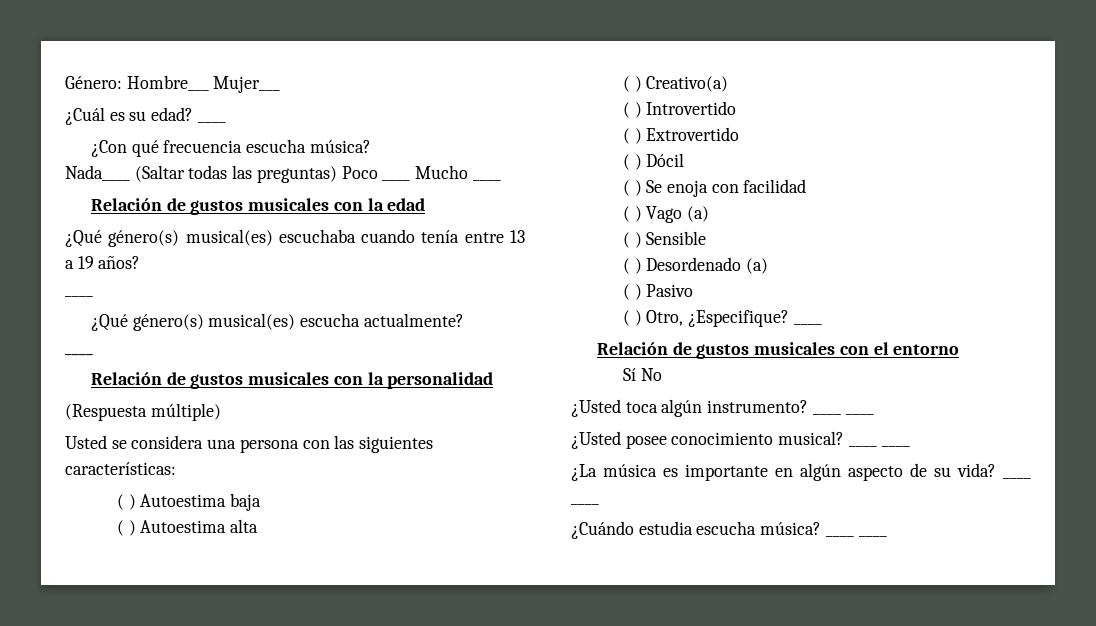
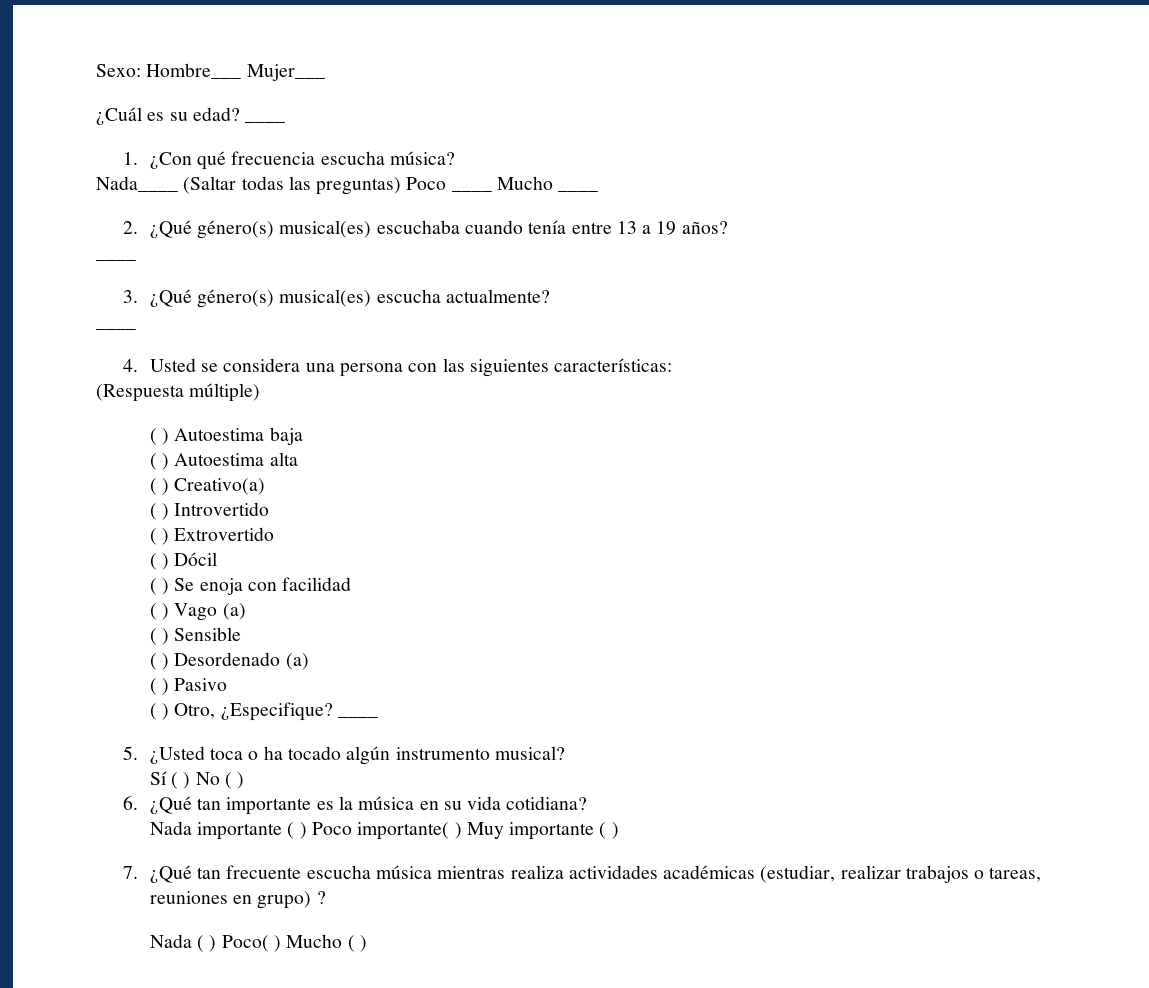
- Género: Hombre___ Mujer___
+ Sexo: Hombre___ Mujer___
- ¿Con qué frecuencia escucha música?
+ 1. ¿Con qué frecuencia escucha música?
- Relación de gustos musicales con la edad
- ¿Qué género(s) musical(es) escuchaba cuando tenía entre 13 a 19 años?
+ 2. ¿Qué género(s) musical(es) escuchaba cuando tenía entre 13 a 19 años?
- ¿Qué género(s) musical(es) escucha actualmente?
+ 3. ¿Qué género(s) musical(es) escucha actualmente?
- Relación de gustos musicales con la personalidad
- (Respuesta múltiple)
- Usted se considera una persona con las siguientes características:
+ 4. Usted se considera una persona con las siguientes características:
+ (Respuesta múltiple)
- Relación de gustos musicales con el entorno
+ 5. ¿Usted toca o ha tocado algún instrumento musical?
- Sí No
- ¿Usted toca algún instrumento? ____ ____
- ¿Usted posee conocimiento musical? ____ ____
- ¿La música es importante en algún aspecto de su vida? ____ ____
- ¿Cuándo estudia escucha música? ____ ____
+ Sí ( ) No ( )
+ 6. ¿Qué tan importante es la música en su vida cotidiana?
+ Nada importante ( ) Poco importante( ) Muy importante ( )
+ 7. ¿Qué tan frecuente escucha música mientras realiza actividades académicas (estudiar, realizar trabajos o tareas, reuniones en grupo) ?
+ Nada ( ) Poco( ) Mucho ( )

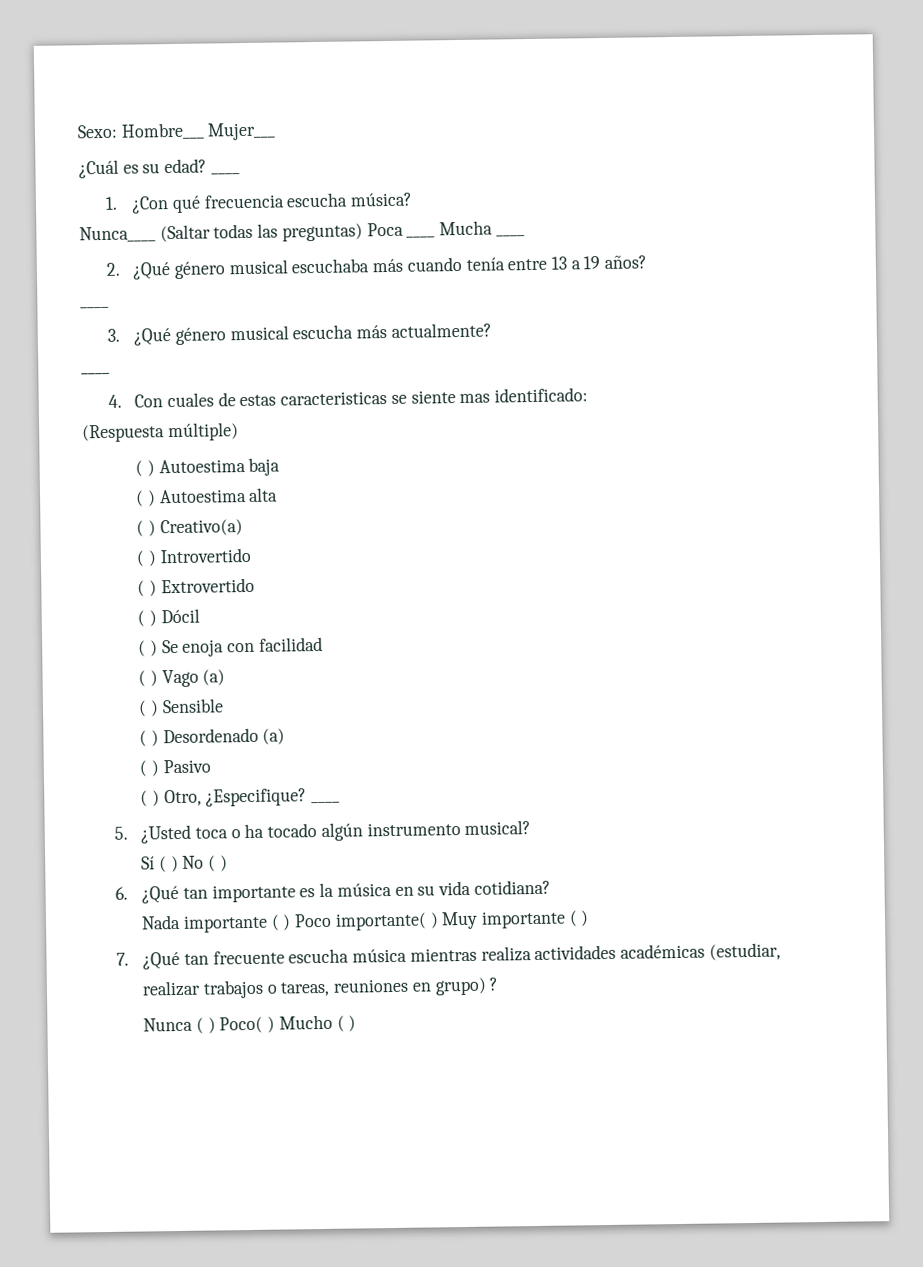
- Nada____ (Saltar todas las preguntas) Poco ____ Mucho ____
+ Nunca____ (Saltar todas las preguntas) Poca ____ Mucha ____
- 2. ¿Qué género(s) musical(es) escuchaba cuando tenía entre 13 a 19 años?
+ 2. ¿Qué género musical escuchaba más cuando tenía entre 13 a 19 años?
- 3. ¿Qué género(s) musical(es) escucha actualmente?
+ 3. ¿Qué género musical escucha más actualmente?
- 4. Usted se considera una persona con las siguientes características:
+ 4. Con cuales de estas caracteristicas se siente mas identificado:
- Nada ( ) Poco( ) Mucho ( )
+ Nunca ( ) Poco( ) Mucho ( )

